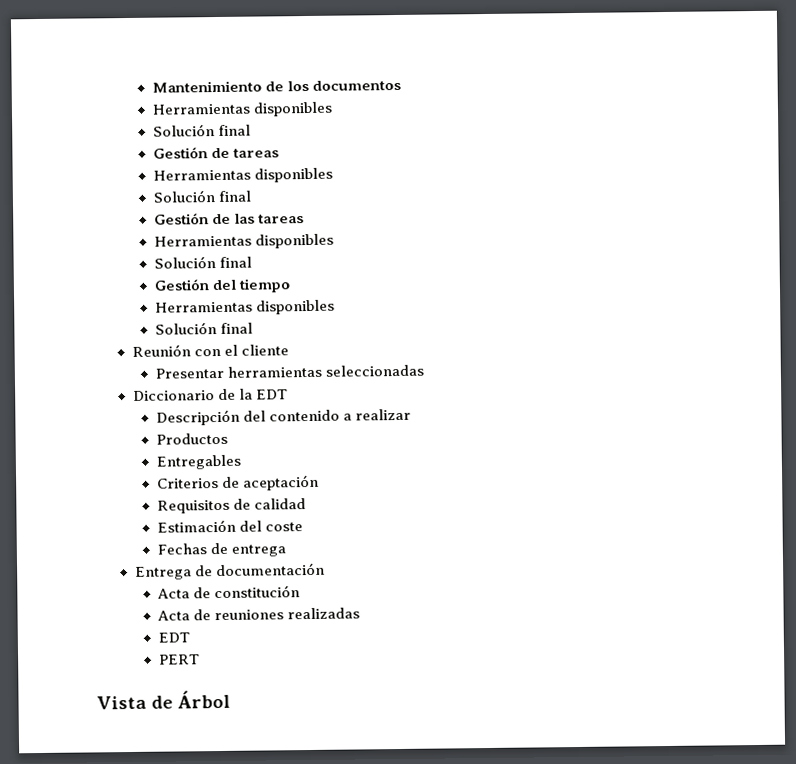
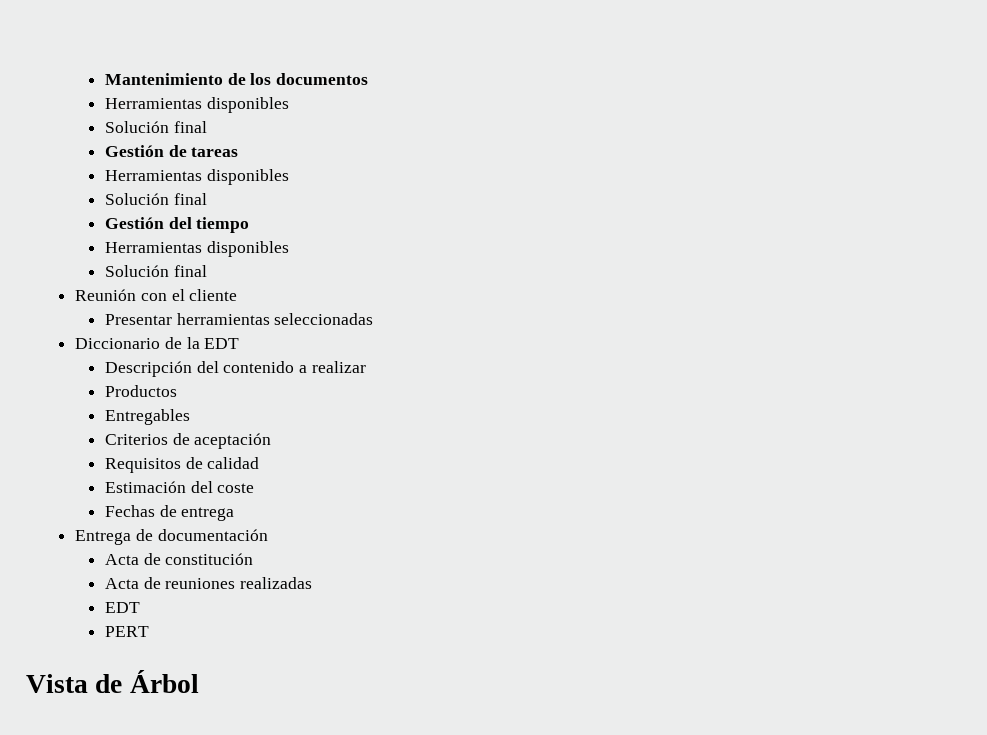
- Gestión de las tareas
- Herramientas disponibles
- Solución final

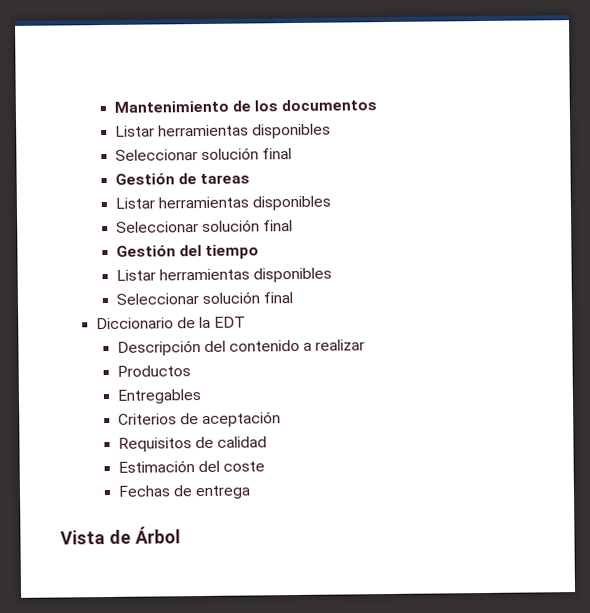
  Mantenimiento de los documentos
- Herramientas disponibles
- Solución final
+ Listar herramientas disponibles
+ Seleccionar solución final
  Gestión de tareas
- Herramientas disponibles
- Solución final
+ Listar herramientas disponibles
+ Seleccionar solución final
  Gestión del tiempo
- Herramientas disponibles
- Solución final
- Reunión con el cliente
- Presentar herramientas seleccionadas
+ Listar herramientas disponibles
+ Seleccionar solución final
- Entrega de documentación
- Acta de constitución
- Acta de reuniones realizadas
- EDT
- PERT

